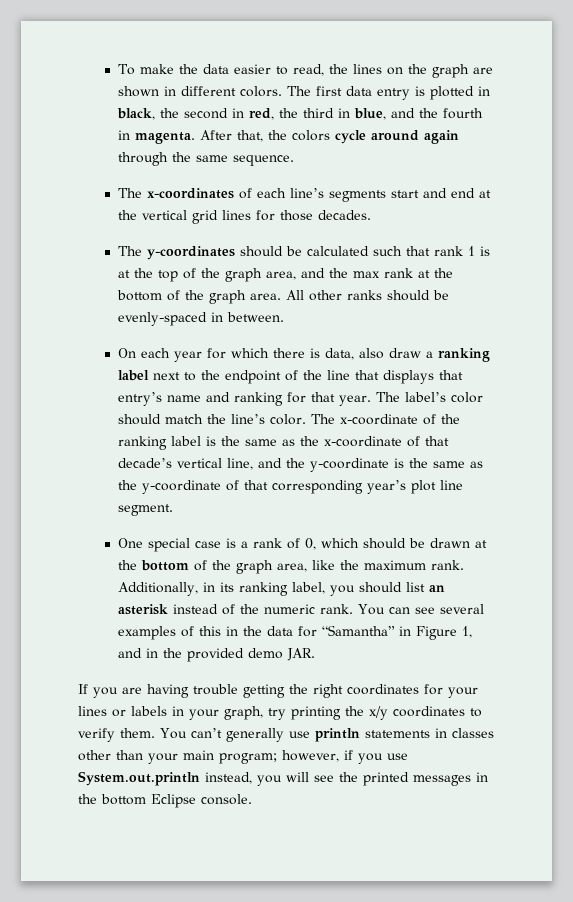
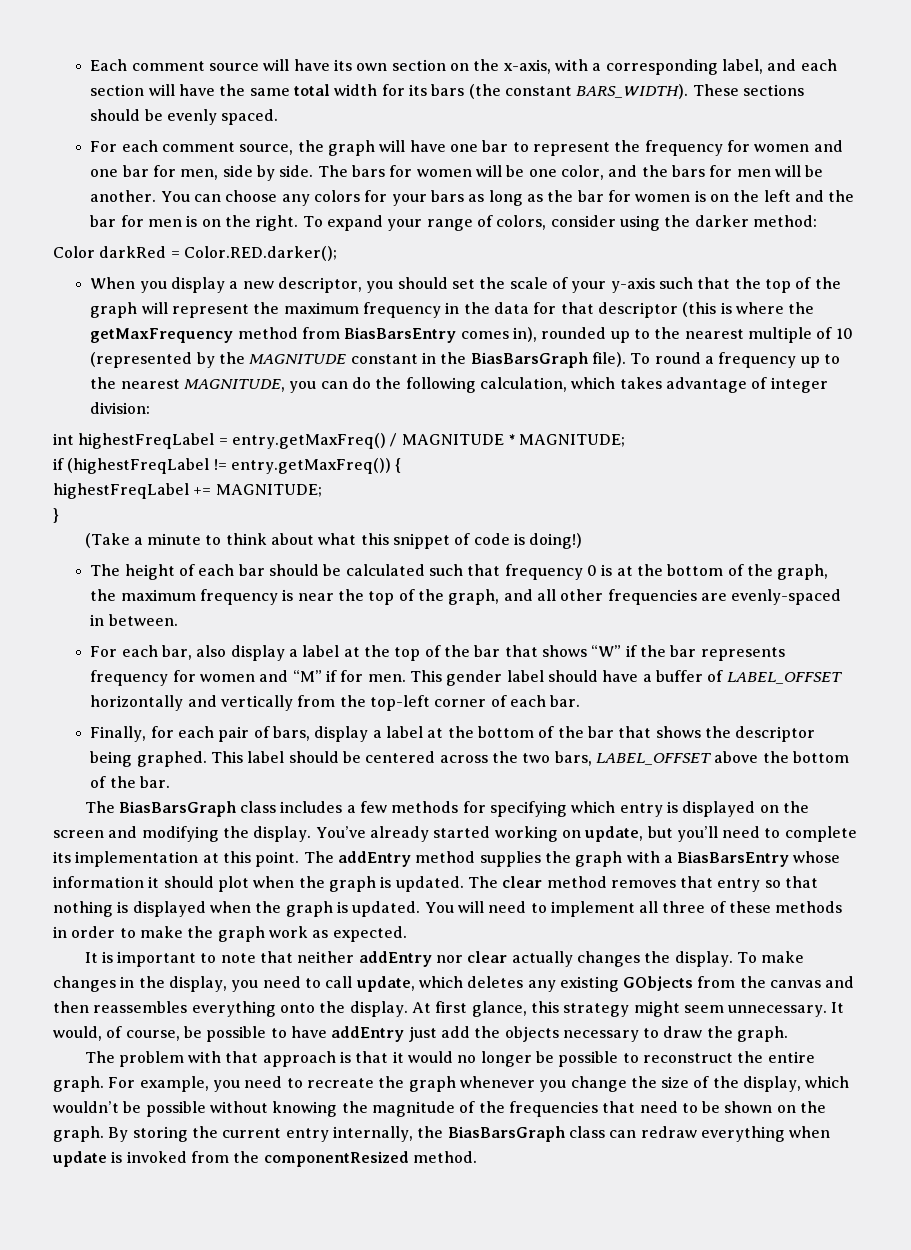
- To make the data easier to read, the lines on the graph are shown in different colors. The first data entry is plotted in black, the second in red, the third in blue, and the fourth in magenta. After that, the colors cycle around again through the same sequence.
- The x-coordinates of each line’s segments start and end at the vertical grid lines for those decades.
- The y-coordinates should be calculated such that rank 1 is at the top of the graph area, and the max rank at the bottom of the graph area. All other ranks should be evenly-spaced in between.
- On each year for which there is data, also draw a ranking label next to the endpoint of the line that displays that entry’s name and ranking for that year. The label’s color should match the line’s color. The x-coordinate of the ranking label is the same as the x-coordinate of that decade’s vertical line, and the y-coordinate is the same as the y-coordinate of that corresponding year’s plot line segment.
- One special case is a rank of 0, which should be drawn at the bottom of the graph area, like the maximum rank. Additionally, in its ranking label, you should list an asterisk instead of the numeric rank. You can see several examples of this in the data for “Samantha” in Figure 1, and in the provided demo JAR.
- If you are having trouble getting the right coordinates for your lines or labels in your graph, try printing the x/y coordinates to verify them. You can’t generally use println statements in classes other than your main program; however, if you use System.out.println instead, you will see the printed messages in the bottom Eclipse console.
+ Each comment source will have its own section on the x-axis, with a corresponding label, and each section will have the same total width for its bars (the constant BARS_WIDTH). These sections should be evenly spaced.
+ For each comment source, the graph will have one bar to represent the frequency for women and one bar for men, side by side. The bars for women will be one color, and the bars for men will be another. You can choose any colors for your bars as long as the bar for women is on the left and the bar for men is on the right. To expand your range of colors, consider using the darker method:
+ Color darkRed = Color.RED.darker();
+ When you display a new descriptor, you should set the scale of your y-axis such that the top of the graph will represent the maximum frequency in the data for that descriptor (this is where the getMaxFrequency method from BiasBarsEntry comes in), rounded up to the nearest multiple of 10 (represented by the MAGNITUDE constant in the BiasBarsGraph file). To round a frequency up to the nearest MAGNITUDE, you can do the following calculation, which takes advantage of integer division:
+ int highestFreqLabel = entry.getMaxFreq() / MAGNITUDE * MAGNITUDE;
+ if (highestFreqLabel != entry.getMaxFreq()) {
+ highestFreqLabel += MAGNITUDE;
+ }
+ (Take a minute to think about what this snippet of code is doing!)
+ The height of each bar should be calculated such that frequency 0 is at the bottom of the graph, the maximum frequency is near the top of the graph, and all other frequencies are evenly-spaced in between.
+ For each bar, also display a label at the top of the bar that shows “W” if the bar represents frequency for women and “M” if for men. This gender label should have a buffer of LABEL_OFFSET horizontally and vertically from the top-left corner of each bar.
+ Finally, for each pair of bars, display a label at the bottom of the bar that shows the descriptor being graphed. This label should be centered across the two bars, LABEL_OFFSET above the bottom of the bar.
+ The BiasBarsGraph class includes a few methods for specifying which entry is displayed on the screen and modifying the display. You’ve already started working on update, but you’ll need to complete its implementation at this point. The addEntry method supplies the graph with a BiasBarsEntry whose information it should plot when the graph is updated. The clear method removes that entry so that nothing is displayed when the graph is updated. You will need to implement all three of these methods in order to make the graph work as expected.
+ It is important to note that neither addEntry nor clear actually changes the display. To make changes in the display, you need to call update, which deletes any existing GObjects from the canvas and then reassembles everything onto the display. At first glance, this strategy might seem unnecessary. It would, of course, be possible to have addEntry just add the objects necessary to draw the graph.
+ The problem with that approach is that it would no longer be possible to reconstruct the entire graph. For example, you need to recreate the graph whenever you change the size of the display, which wouldn’t be possible without knowing the magnitude of the frequencies that need to be shown on the graph. By storing the current entry internally, the BiasBarsGraph class can redraw everything when update is invoked from the componentResized method.

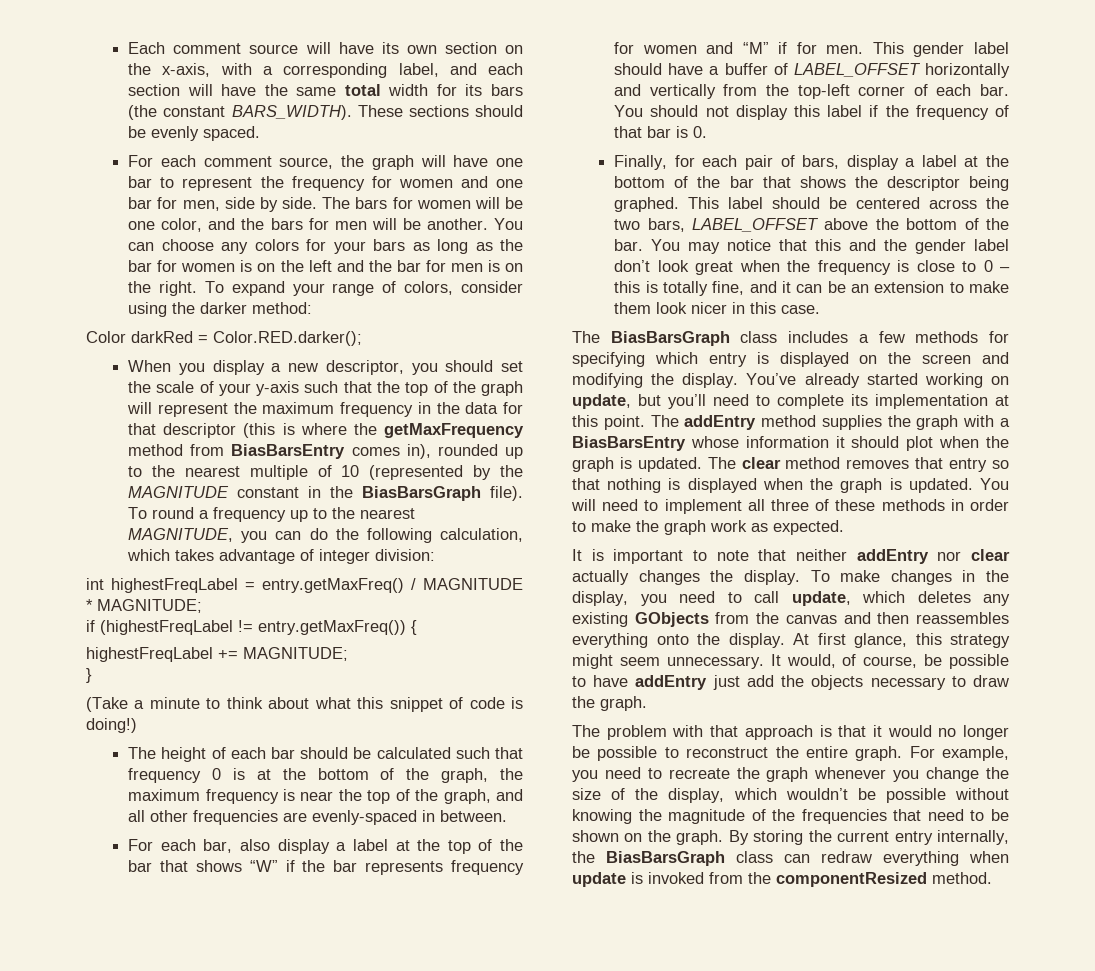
+ You should not display this label if the frequency of that bar is 0.
+ You may notice that this and the gender label don’t look great when the frequency is close to 0 – this is totally fine, and it can be an extension to make them look nicer in this case.

